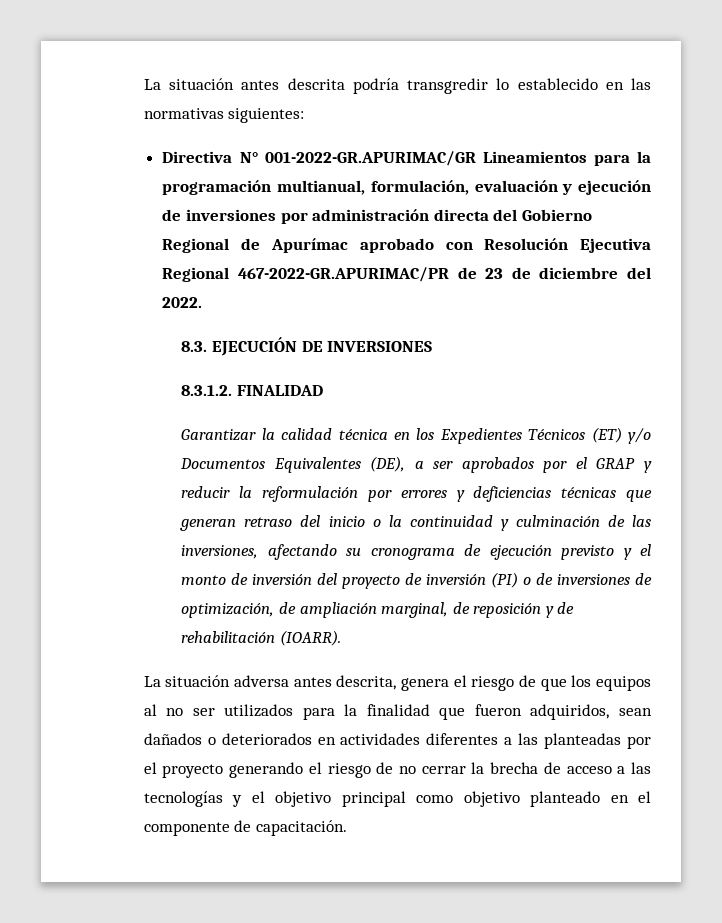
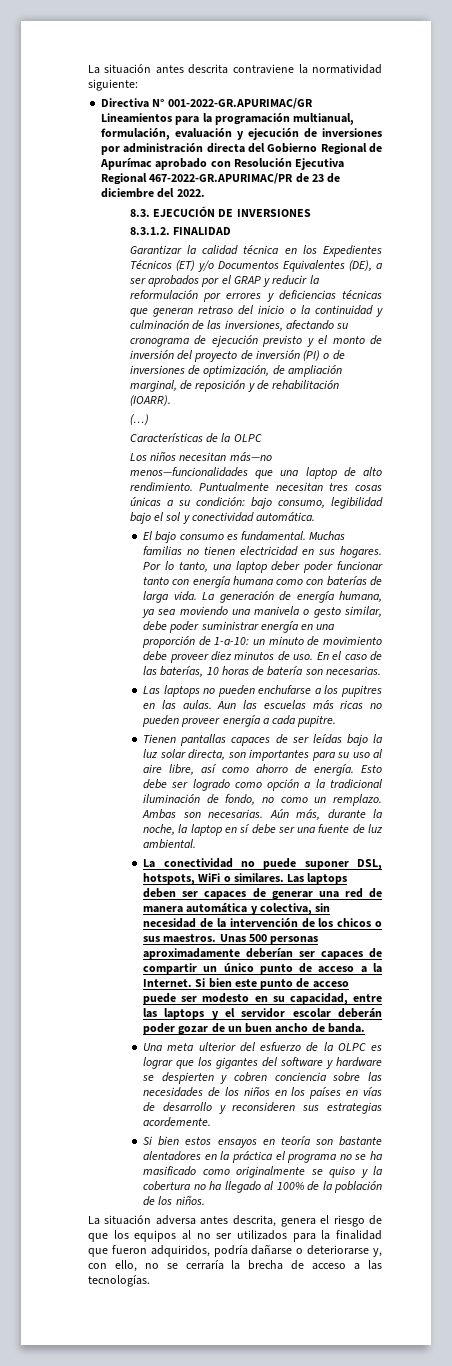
- La situación antes descrita podría transgredir lo establecido en las normativas siguientes:
+ La situación antes descrita contraviene la normatividad siguiente:
+ (…)
+ Características de la OLPC
+ Los niños necesitan más—no menos—funcionalidades que una laptop de alto rendimiento. Puntualmente necesitan tres cosas únicas a su condición: bajo consumo, legibilidad bajo el sol y conectividad automática.
+ El bajo consumo es fundamental. Muchas familias no tienen electricidad en sus hogares. Por lo tanto, una laptop deber poder funcionar tanto con energía humana como con baterías de larga vida. La generación de energía humana, ya sea moviendo una manivela o gesto similar, debe poder suministrar energía en una proporción de 1-a-10: un minuto de movimiento debe proveer diez minutos de uso. En el caso de las baterías, 10 horas de batería son necesarias.
+ Las laptops no pueden enchufarse a los pupitres en las aulas. Aun las escuelas más ricas no pueden proveer energía a cada pupitre.
+ Tienen pantallas capaces de ser leídas bajo la luz solar directa, son importantes para su uso al aire libre, así como ahorro de energía. Esto debe ser logrado como opción a la tradicional iluminación de fondo, no como un remplazo. Ambas son necesarias. Aún más, durante la noche, la laptop en sí debe ser una fuente de luz ambiental.
+ La conectividad no puede suponer DSL, hotspots, WiFi o similares. Las laptops deben ser capaces de generar una red de manera automática y colectiva, sin necesidad de la intervención de los chicos o sus maestros. Unas 500 personas aproximadamente deberían ser capaces de compartir un único punto de acceso a la Internet. Si bien este punto de acceso puede ser modesto en su capacidad, entre las laptops y el servidor escolar deberán poder gozar de un buen ancho de banda.
+ Una meta ulterior del esfuerzo de la OLPC es lograr que los gigantes del software y hardware se despierten y cobren conciencia sobre las necesidades de los niños en los países en vías de desarrollo y reconsideren sus estrategias acordemente.
+ Si bien estos ensayos en teoría son bastante alentadores en la práctica el programa no se ha masificado como originalmente se quiso y la cobertura no ha llegado al 100% de la población de los niños.
- La situación adversa antes descrita, genera el riesgo de que los equipos al no ser utilizados para la finalidad que fueron adquiridos, sean dañados o deteriorados en actividades diferentes a las planteadas por el proyecto generando el riesgo de no cerrar la brecha de acceso a las tecnologías y el objetivo principal como objetivo planteado en el componente de capacitación.
+ La situación adversa antes descrita, genera el riesgo de que los equipos al no ser utilizados para la finalidad que fueron adquiridos, podría dañarse o deteriorarse y, con ello, no se cerraría la brecha de acceso a las tecnologías.

